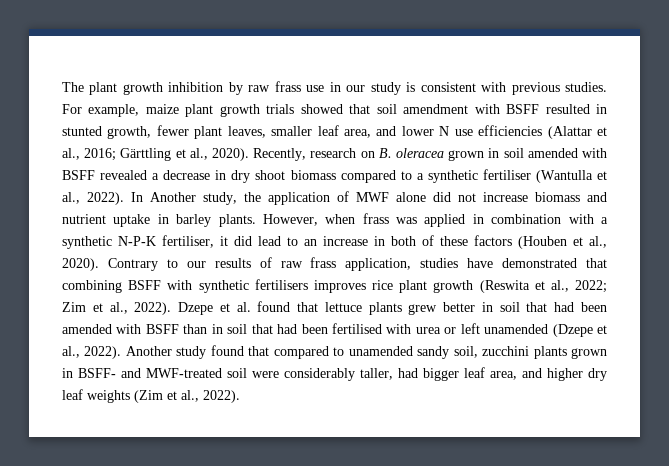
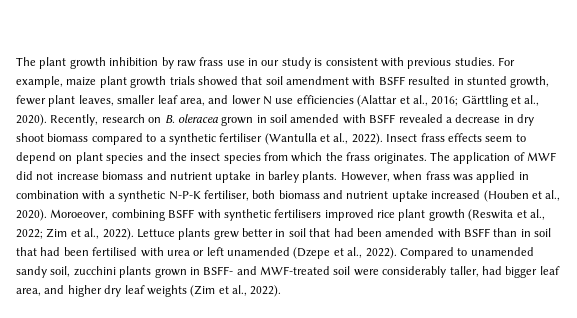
- In Another study, the application of MWF alone did not increase biomass and nutrient uptake in barley plants.
+ Insect frass effects seem to depend on plant species and the insect species from which the frass originates. The application of MWF did not increase biomass and nutrient uptake in barley plants.
- However, when frass was applied in combination with a synthetic N-P-K fertiliser, it did lead to an increase in both of these factors (Houben et al., 2020). Contrary to our results of raw frass application, studies have demonstrated that combining BSFF with synthetic fertilisers improves rice plant growth (Reswita et al., 2022; Zim et al., 2022).
+ However, when frass was applied in combination with a synthetic N-P-K fertiliser, both biomass and nutrient uptake increased (Houben et al., 2020). Moroeover, combining BSFF with synthetic fertilisers improved rice plant growth (Reswita et al., 2022; Zim et al., 2022).
- Dzepe et al. found that lettuce plants grew better in soil that had been amended with BSFF than in soil that had been fertilised with urea or left unamended (Dzepe et al., 2022).
+ Lettuce plants grew better in soil that had been amended with BSFF than in soil that had been fertilised with urea or left unamended (Dzepe et al., 2022).
- Another study found that compared to unamended sandy soil, zucchini plants grown in BSFF- and MWF-treated soil were considerably taller, had bigger leaf area, and higher dry leaf weights (Zim et al., 2022).
+ Compared to unamended sandy soil, zucchini plants grown in BSFF- and MWF-treated soil were considerably taller, had bigger leaf area, and higher dry leaf weights (Zim et al., 2022).

